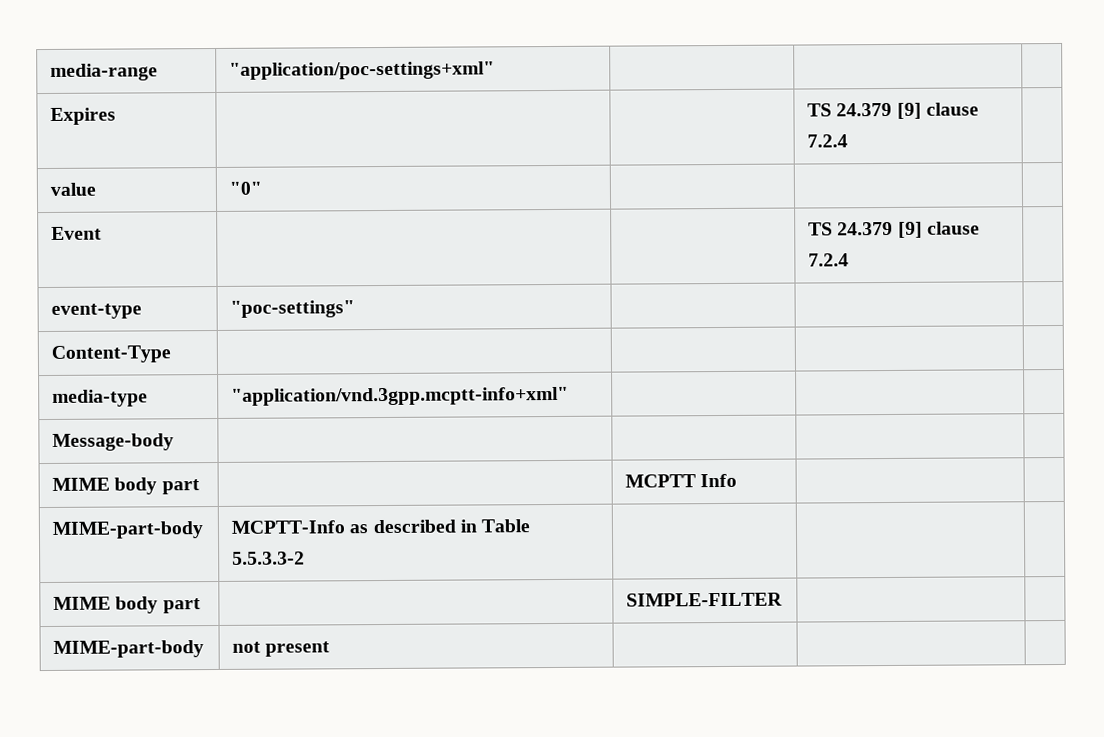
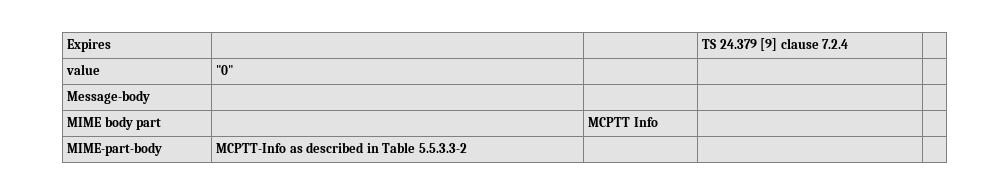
- media-range | "application/poc-settings+xml" | | |
- Event | | | TS 24.379 [9] clause 7.2.4 |
- event-type | "poc-settings" | | |
- Content-Type | | | |
- media-type | "application/vnd.3gpp.mcptt-info+xml" | | |
- MIME body part | | SIMPLE-FILTER | |
- MIME-part-body | not present | | |

